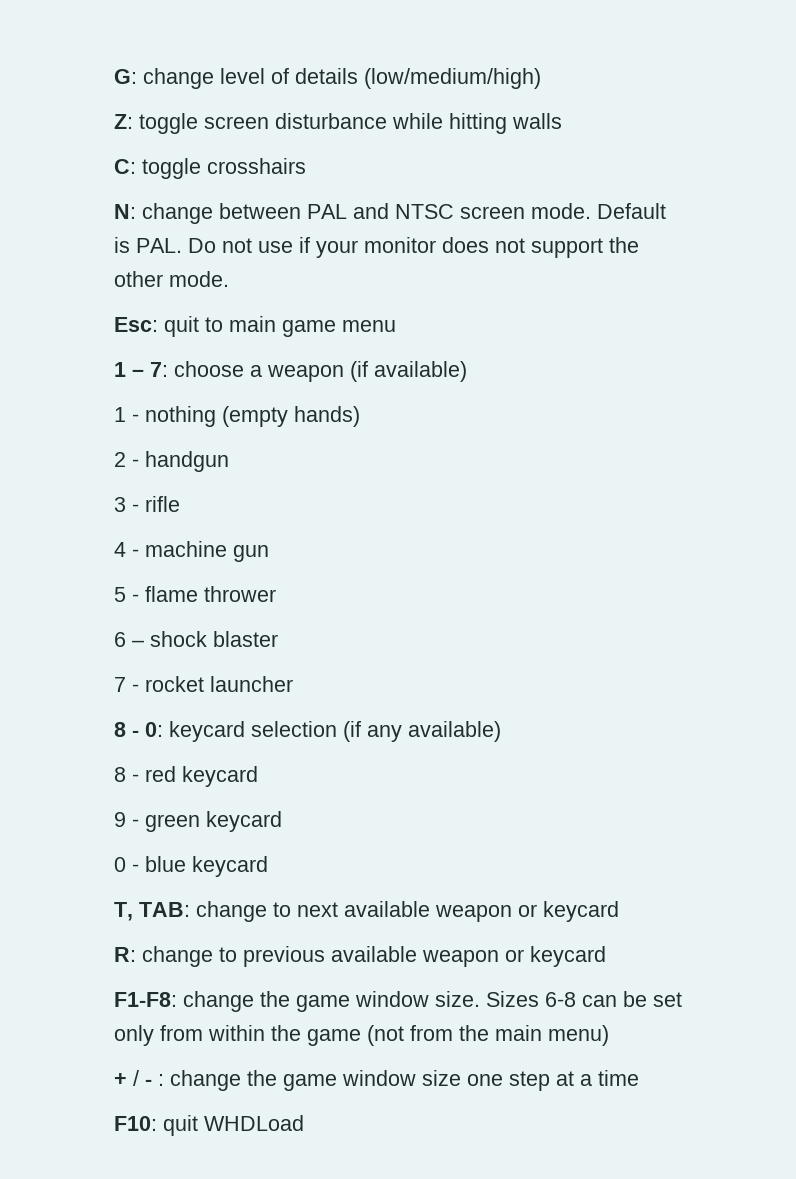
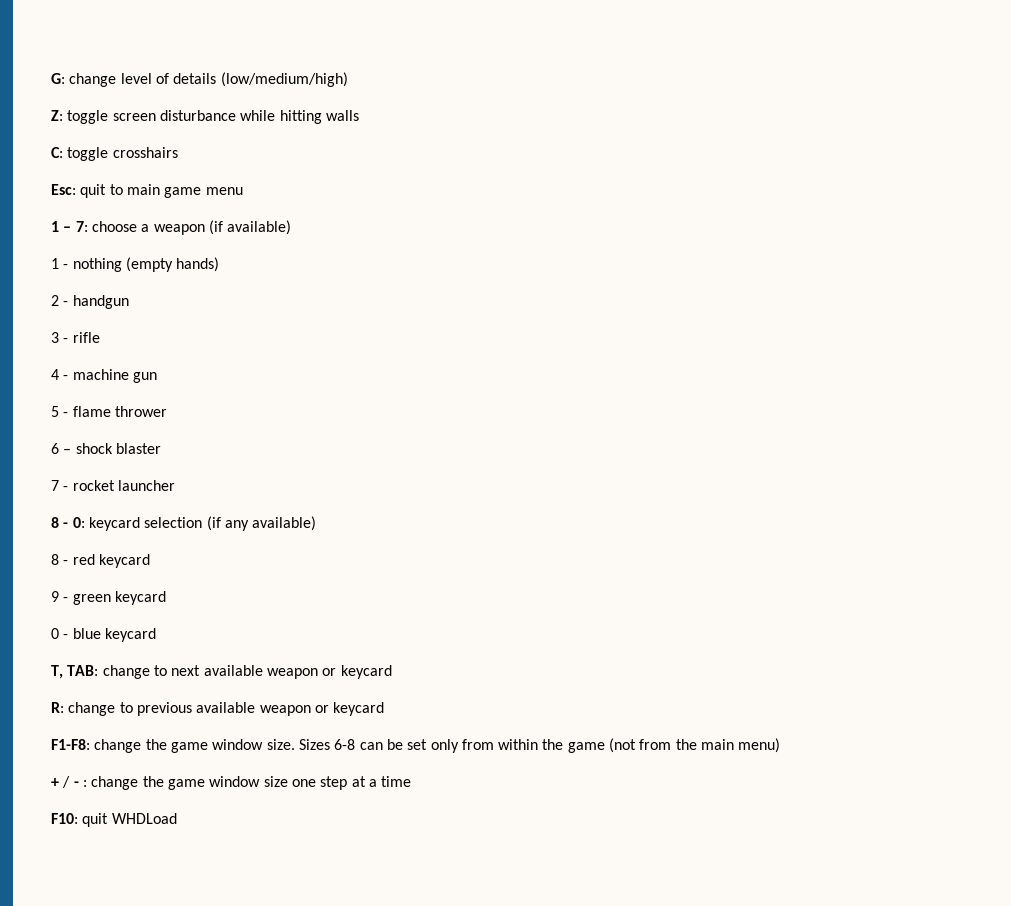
- N: change between PAL and NTSC screen mode. Default is PAL. Do not use if your monitor does not support the other mode.

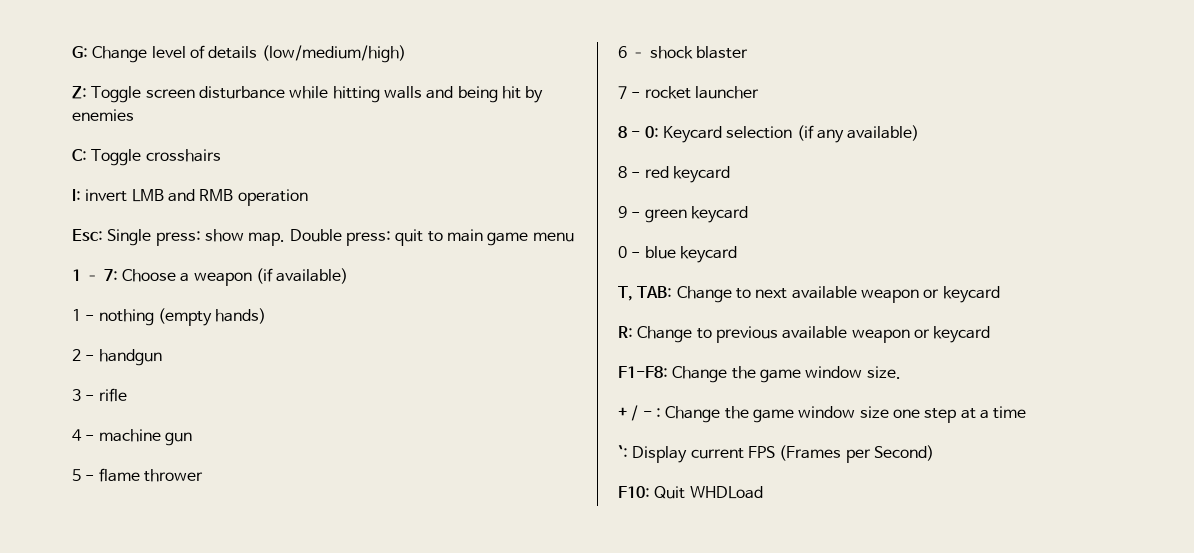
- G: change level of details (low/medium/high)
+ G: Change level of details (low/medium/high)
- Z: toggle screen disturbance while hitting walls
+ Z: Toggle screen disturbance while hitting walls and being hit by enemies
- C: toggle crosshairs
+ C: Toggle crosshairs
- Esc: quit to main game menu
+ I: invert LMB and RMB operation
+ Esc: Single press: show map. Double press: quit to main game menu
- 1 – 7: choose a weapon (if available)
+ 1 – 7: Choose a weapon (if available)
- 8 - 0: keycard selection (if any available)
+ 8 - 0: Keycard selection (if any available)
- T, TAB: change to next available weapon or keycard
+ T, TAB: Change to next available weapon or keycard
- R: change to previous available weapon or keycard
+ R: Change to previous available weapon or keycard
- F1-F8: change the game window size. Sizes 6-8 can be set only from within the game (not from the main menu)
+ F1-F8: Change the game window size.
- + / - : change the game window size one step at a time
+ + / - : Change the game window size one step at a time
+ `: Display current FPS (Frames per Second)
- F10: quit WHDLoad
+ F10: Quit WHDLoad

